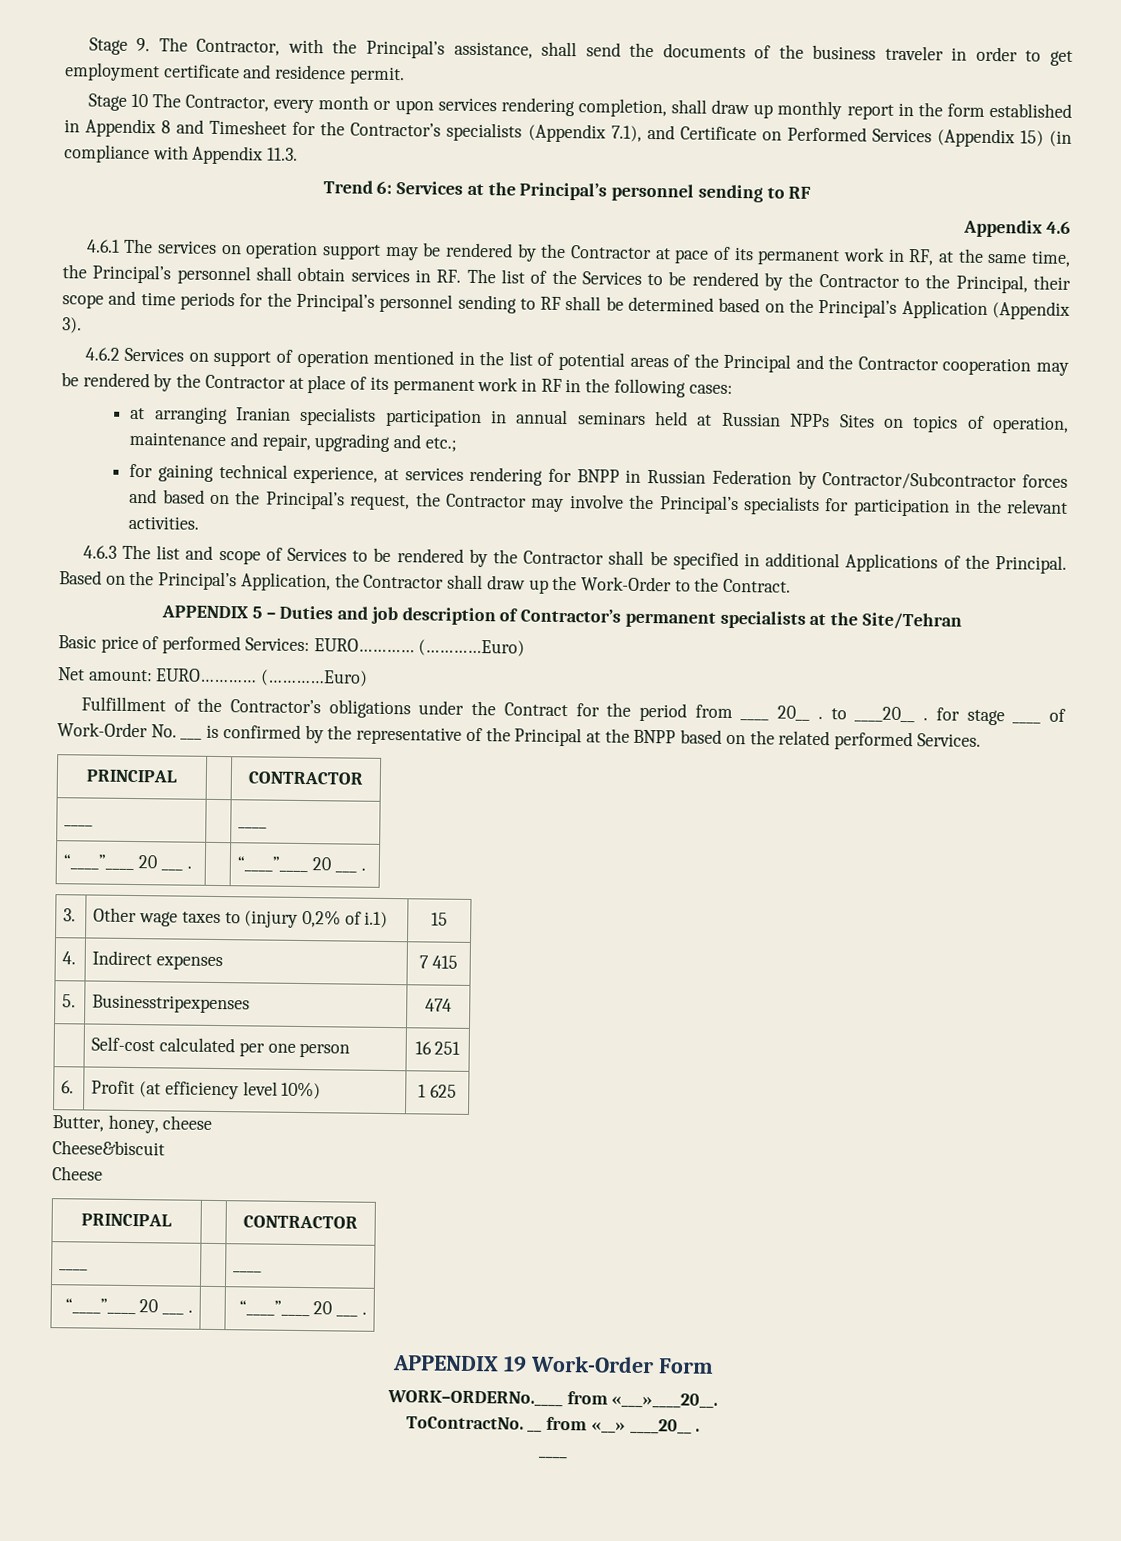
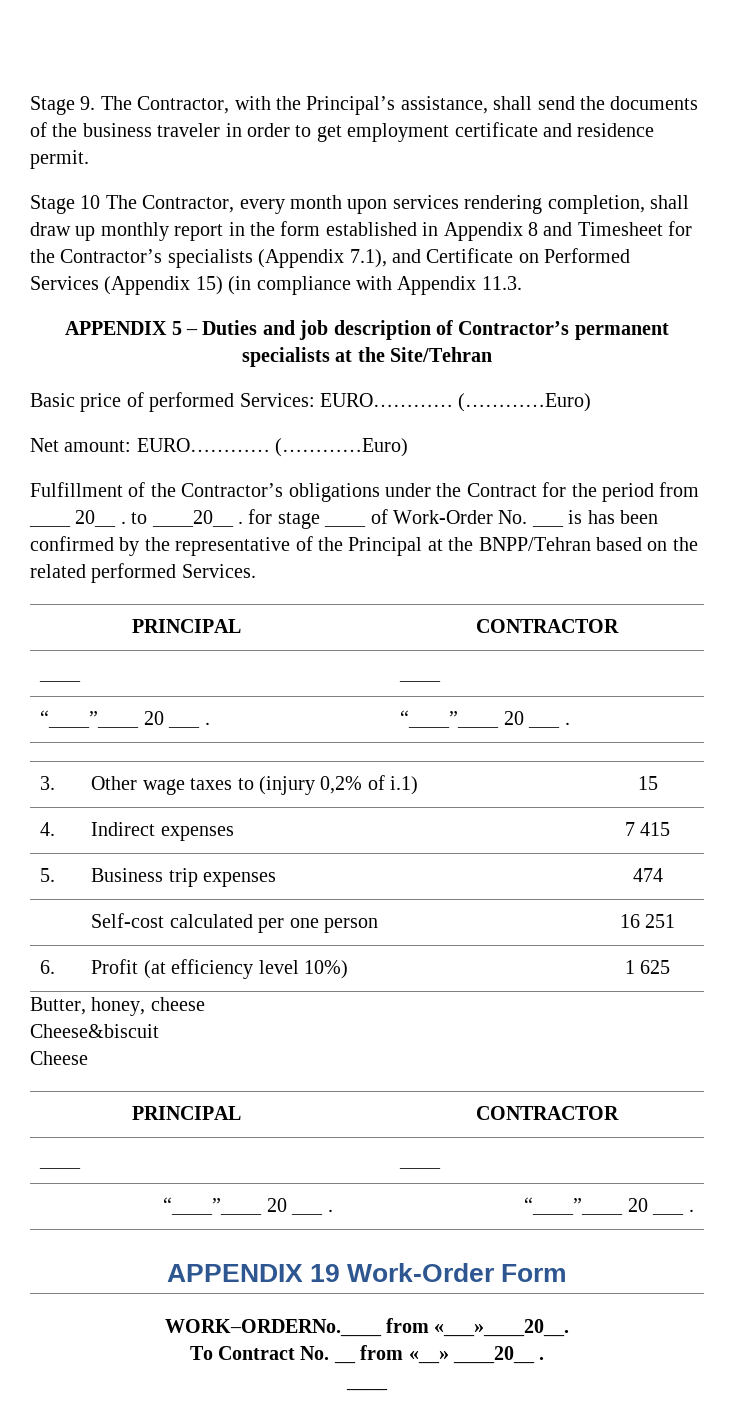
- Stage 10 The Contractor, every month or upon services rendering completion, shall draw up monthly report in the form established in Appendix 8 and Timesheet for the Contractor’s specialists (Appendix 7.1), and Certificate on Performed Services (Appendix 15) (in compliance with Appendix 11.3.
+ Stage 10 The Contractor, every month upon services rendering completion, shall draw up monthly report in the form established in Appendix 8 and Timesheet for the Contractor’s specialists (Appendix 7.1), and Certificate on Performed Services (Appendix 15) (in compliance with Appendix 11.3.
- Trend 6: Services at the Principal’s personnel sending to RF
- Appendix 4.6
- 4.6.1 The services on operation support may be rendered by the Contractor at pace of its permanent work in RF, at the same time, the Principal’s personnel shall obtain services in RF. The list of the Services to be rendered by the Contractor to the Principal, their scope and time periods for the Principal’s personnel sending to RF shall be determined based on the Principal’s Application (Appendix 3).
- 4.6.2 Services on support of operation mentioned in the list of potential areas of the Principal and the Contractor cooperation may be rendered by the Contractor at place of its permanent work in RF in the following cases:
- at arranging Iranian specialists participation in annual seminars held at Russian NPPs Sites on topics of operation, maintenance and repair, upgrading and etc.;
- for gaining technical experience, at services rendering for BNPP in Russian Federation by Contractor/Subcontractor forces and based on the Principal’s request, the Contractor may involve the Principal’s specialists for participation in the relevant activities.
- 4.6.3 The list and scope of Services to be rendered by the Contractor shall be specified in additional Applications of the Principal. Based on the Principal’s Application, the Contractor shall draw up the Work-Order to the Contract.
- Fulfillment of the Contractor’s obligations under the Contract for the period from ____ 20__ . to ____20__ . for stage ____ of Work-Order No. ___ is confirmed by the representative of the Principal at the BNPP based on the related performed Services.
+ Fulfillment of the Contractor’s obligations under the Contract for the period from ____ 20__ . to ____20__ . for stage ____ of Work-Order No. ___ is has been confirmed by the representative of the Principal at the BNPP/Tehran based on the related performed Services.
- 5. | Businesstripexpenses | 474
+ 5. | Business trip expenses | 474
- ToContractNo. __ from «__» ____20__ .
+ To Contract No. __ from «__» ____20__ .

